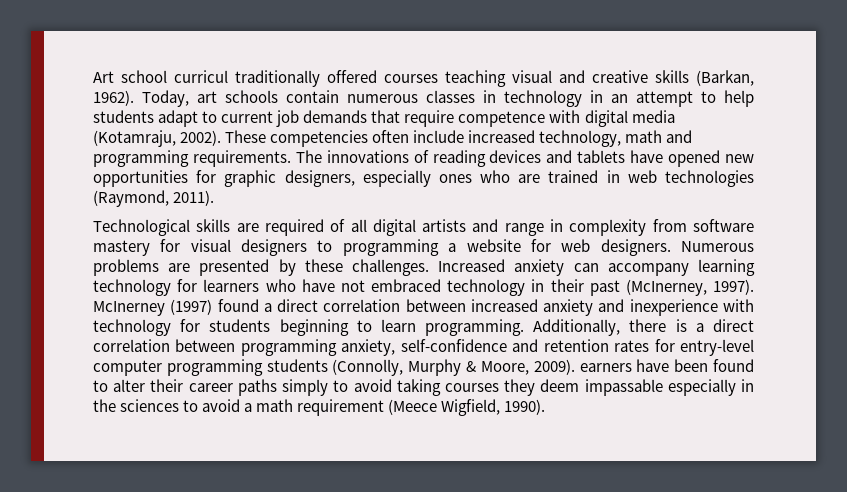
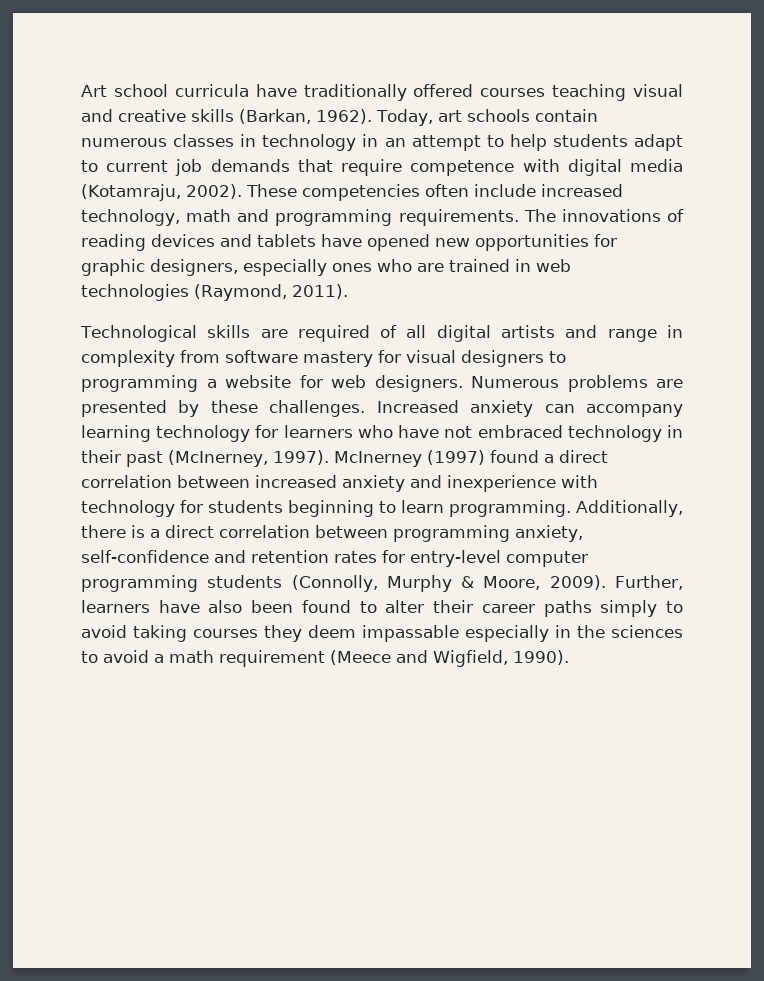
- Art school curricul traditionally offered courses teaching visual and creative skills (Barkan, 1962).
+ Art school curricula have traditionally offered courses teaching visual and creative skills (Barkan, 1962).
- Additionally, there is a direct correlation between programming anxiety, self-confidence and retention rates for entry-level computer programming students (Connolly, Murphy & Moore, 2009). earners have been found to alter their career paths simply to avoid taking courses they deem impassable especially in the sciences to avoid a math requirement (Meece Wigfield, 1990).
+ Additionally, there is a direct correlation between programming anxiety, self-confidence and retention rates for entry-level computer programming students (Connolly, Murphy & Moore, 2009). Further, learners have also been found to alter their career paths simply to avoid taking courses they deem impassable especially in the sciences to avoid a math requirement (Meece and Wigfield, 1990).

